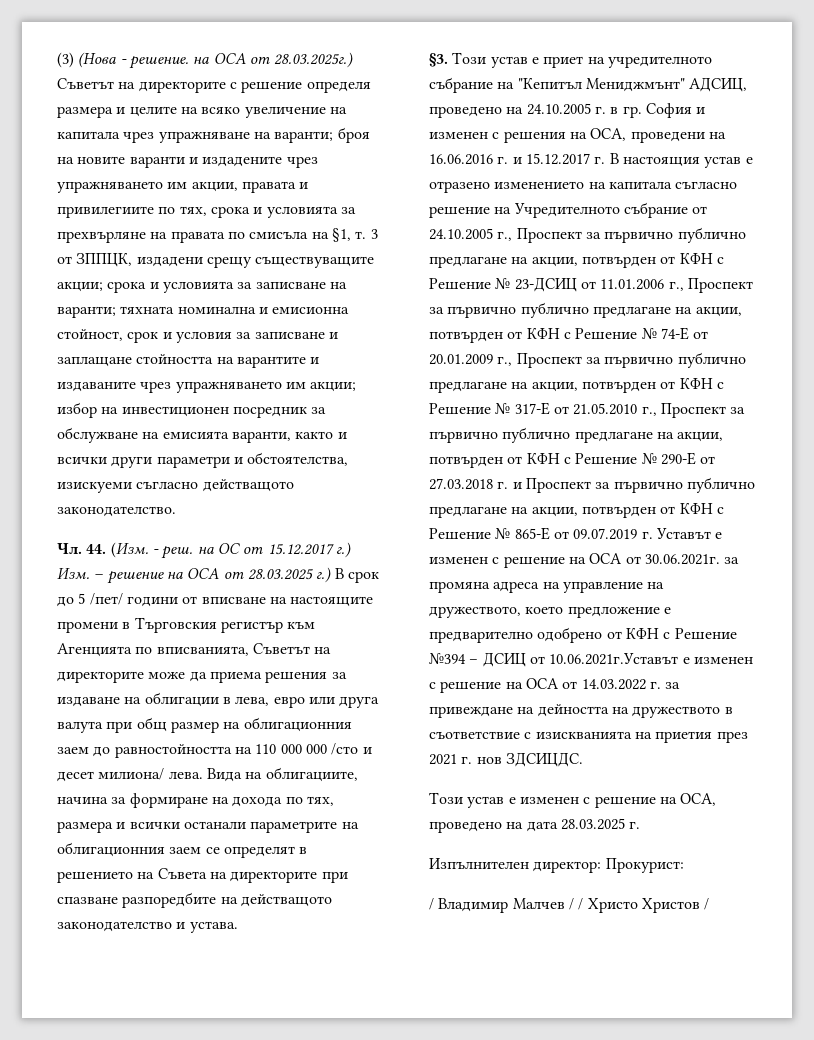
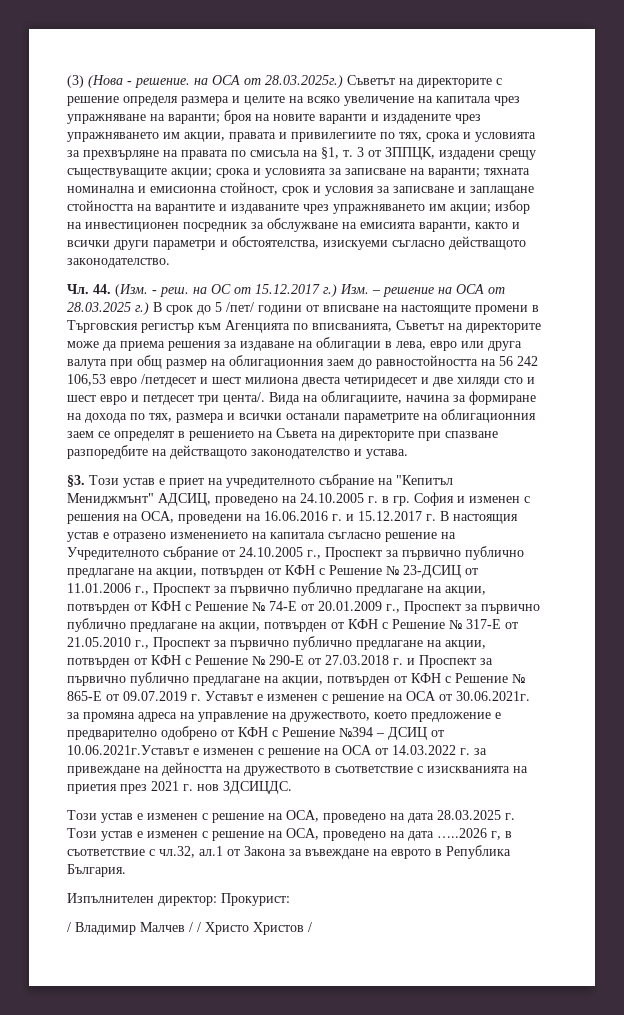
- Чл. 44. (Изм. - реш. на ОС от 15.12.2017 г.) Изм. – решение на ОСА от 28.03.2025 г.) В срок до 5 /пет/ години от вписване на настоящите промени в Търговския регистър към Агенцията по вписванията, Съветът на директорите може да приема решения за издаване на облигации в лева, евро или друга валута при общ размер на облигационния заем до равностойността на 110 000 000 /сто и десет милиона/ лева.
+ Чл. 44. (Изм. - реш. на ОС от 15.12.2017 г.) Изм. – решение на ОСА от 28.03.2025 г.) В срок до 5 /пет/ години от вписване на настоящите промени в Търговския регистър към Агенцията по вписванията, Съветът на директорите може да приема решения за издаване на облигации в лева, евро или друга валута при общ размер на облигационния заем до равностойността на 56 242 106,53 евро /петдесет и шест милиона двеста четиридесет и две хиляди сто и шест евро и петдесет три цента/.
- Този устав е изменен с решение на ОСА, проведено на дата 28.03.2025 г.
+ Този устав е изменен с решение на ОСА, проведено на дата 28.03.2025 г. Този устав е изменен с решение на ОСА, проведено на дата …..2026 г, в съответствие с чл.32, ал.1 от Закона за въвеждане на еврото в Република България.

